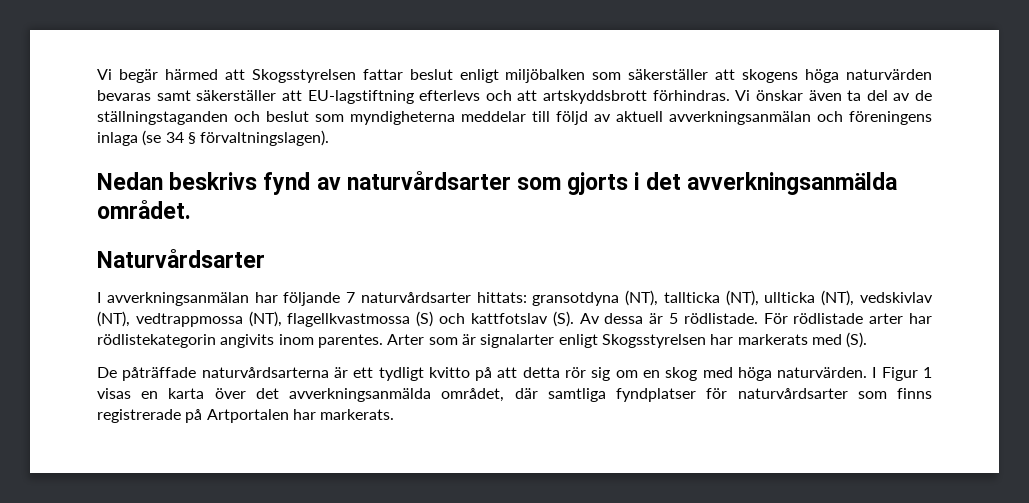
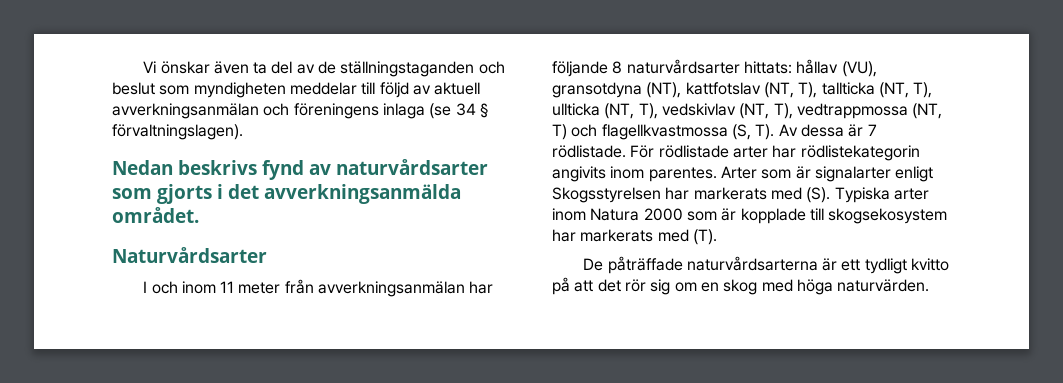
- Vi begär härmed att Skogsstyrelsen fattar beslut enligt miljöbalken som säkerställer att skogens höga naturvärden bevaras samt säkerställer att EU-lagstiftning efterlevs och att artskyddsbrott förhindras. Vi önskar även ta del av de ställningstaganden och beslut som myndigheterna meddelar till följd av aktuell avverkningsanmälan och föreningens inlaga (se 34 § förvaltningslagen).
+ Vi önskar även ta del av de ställningstaganden och beslut som myndigheten meddelar till följd av aktuell avverkningsanmälan och föreningens inlaga (se 34 § förvaltningslagen).
- I avverkningsanmälan har följande 7 naturvårdsarter hittats: gransotdyna (NT), tallticka (NT), ullticka (NT), vedskivlav (NT), vedtrappmossa (NT), flagellkvastmossa (S) och kattfotslav (S). Av dessa är 5 rödlistade.
+ I och inom 11 meter från avverkningsanmälan har följande 8 naturvårdsarter hittats: hållav (VU), gransotdyna (NT), kattfotslav (NT, T), tallticka (NT, T), ullticka (NT, T), vedskivlav (NT, T), vedtrappmossa (NT, T) och flagellkvastmossa (S, T). Av dessa är 7 rödlistade.
- Arter som är signalarter enligt Skogsstyrelsen har markerats med (S).
+ Arter som är signalarter enligt Skogsstyrelsen har markerats med (S). Typiska arter inom Natura 2000 som är kopplade till skogsekosystem har markerats med (T).
- De påträffade naturvårdsarterna är ett tydligt kvitto på att detta rör sig om en skog med höga naturvärden. I Figur 1 visas en karta över det avverkningsanmälda området, där samtliga fyndplatser för naturvårdsarter som finns registrerade på Artportalen har markerats.
+ De påträffade naturvårdsarterna är ett tydligt kvitto på att det rör sig om en skog med höga naturvärden.

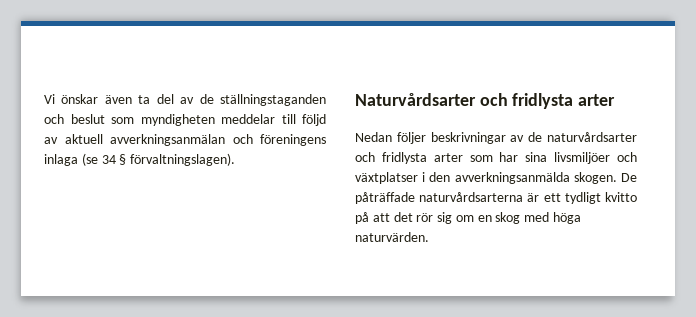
- Nedan beskrivs fynd av naturvårdsarter som gjorts i det avverkningsanmälda området.
- Naturvårdsarter
- I och inom 11 meter från avverkningsanmälan har följande 8 naturvårdsarter hittats: hållav (VU), gransotdyna (NT), kattfotslav (NT, T), tallticka (NT, T), ullticka (NT, T), vedskivlav (NT, T), vedtrappmossa (NT, T) och flagellkvastmossa (S, T). Av dessa är 7 rödlistade. För rödlistade arter har rödlistekategorin angivits inom parentes. Arter som är signalarter enligt Skogsstyrelsen har markerats med (S). Typiska arter inom Natura 2000 som är kopplade till skogsekosystem har markerats med (T).
- De påträffade naturvårdsarterna är ett tydligt kvitto på att det rör sig om en skog med höga naturvärden.
+ Naturvårdsarter och fridlysta arter
+ Nedan följer beskrivningar av de naturvårdsarter och fridlysta arter som har sina livsmiljöer och växtplatser i den avverkningsanmälda skogen. De påträffade naturvårdsarterna är ett tydligt kvitto på att det rör sig om en skog med höga naturvärden.

